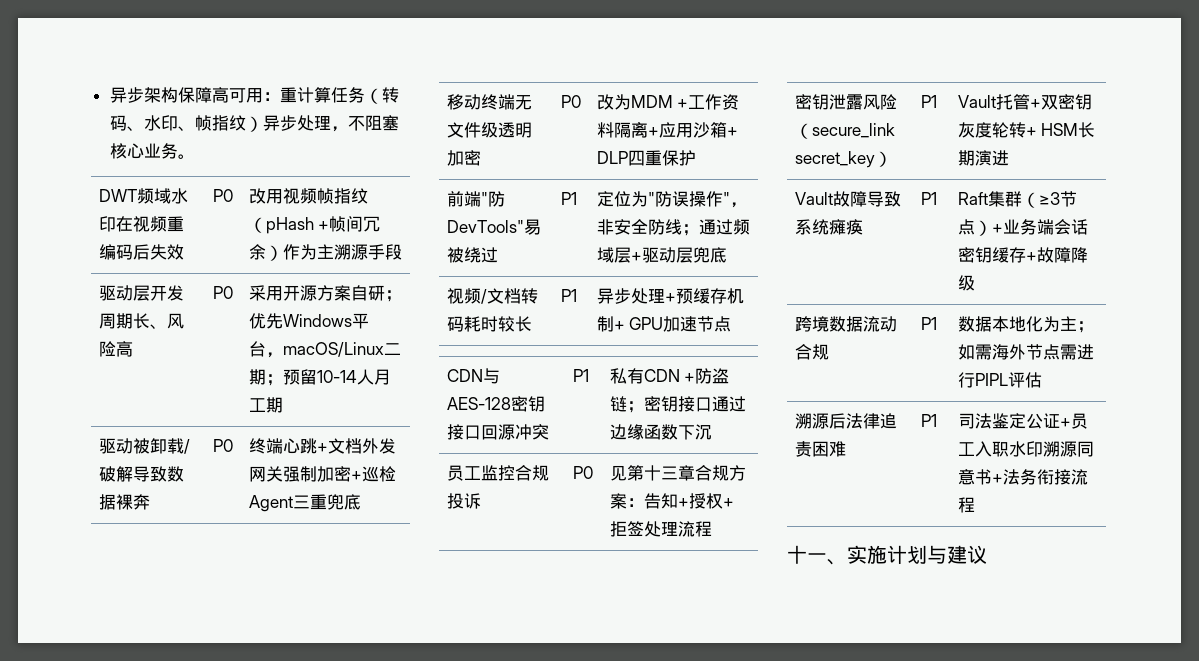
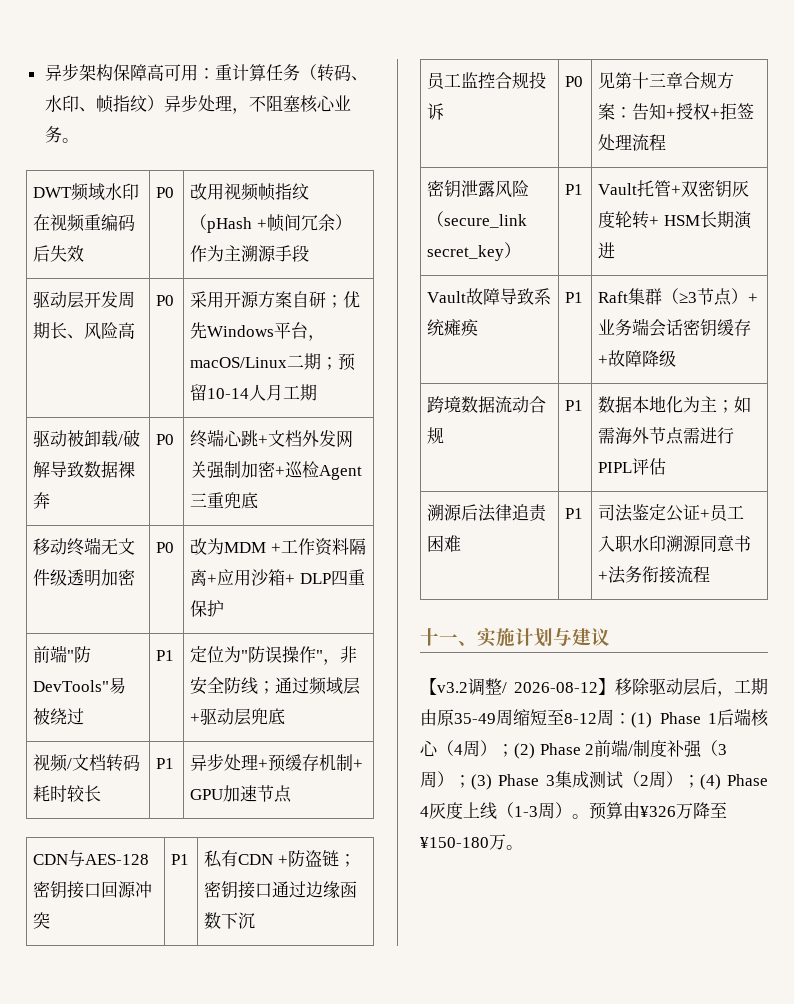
+ 【v3.2调整/ 2026-08-12】移除驱动层后，工期由原35-49周缩短至8-12周：(1) Phase 1后端核心（4周）；(2) Phase 2前端/制度补强（3周）；(3) Phase 3集成测试（2周）；(4) Phase 4灰度上线（1-3周）。预算由¥326万降至¥150-180万。

